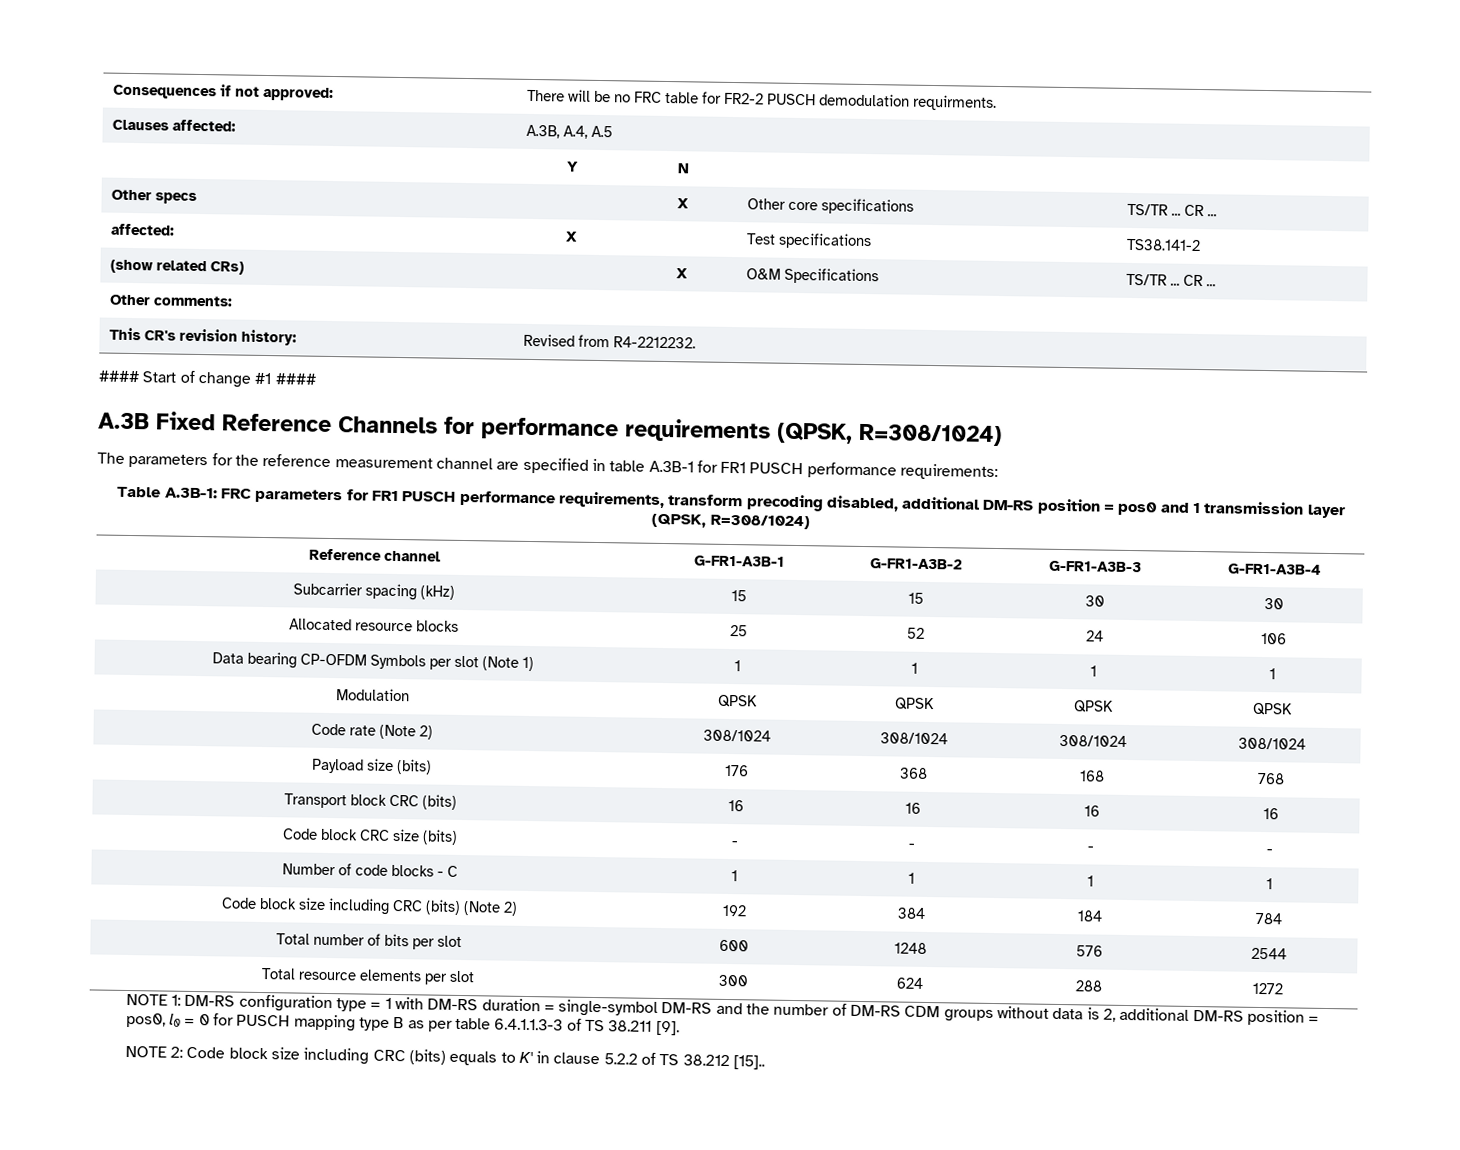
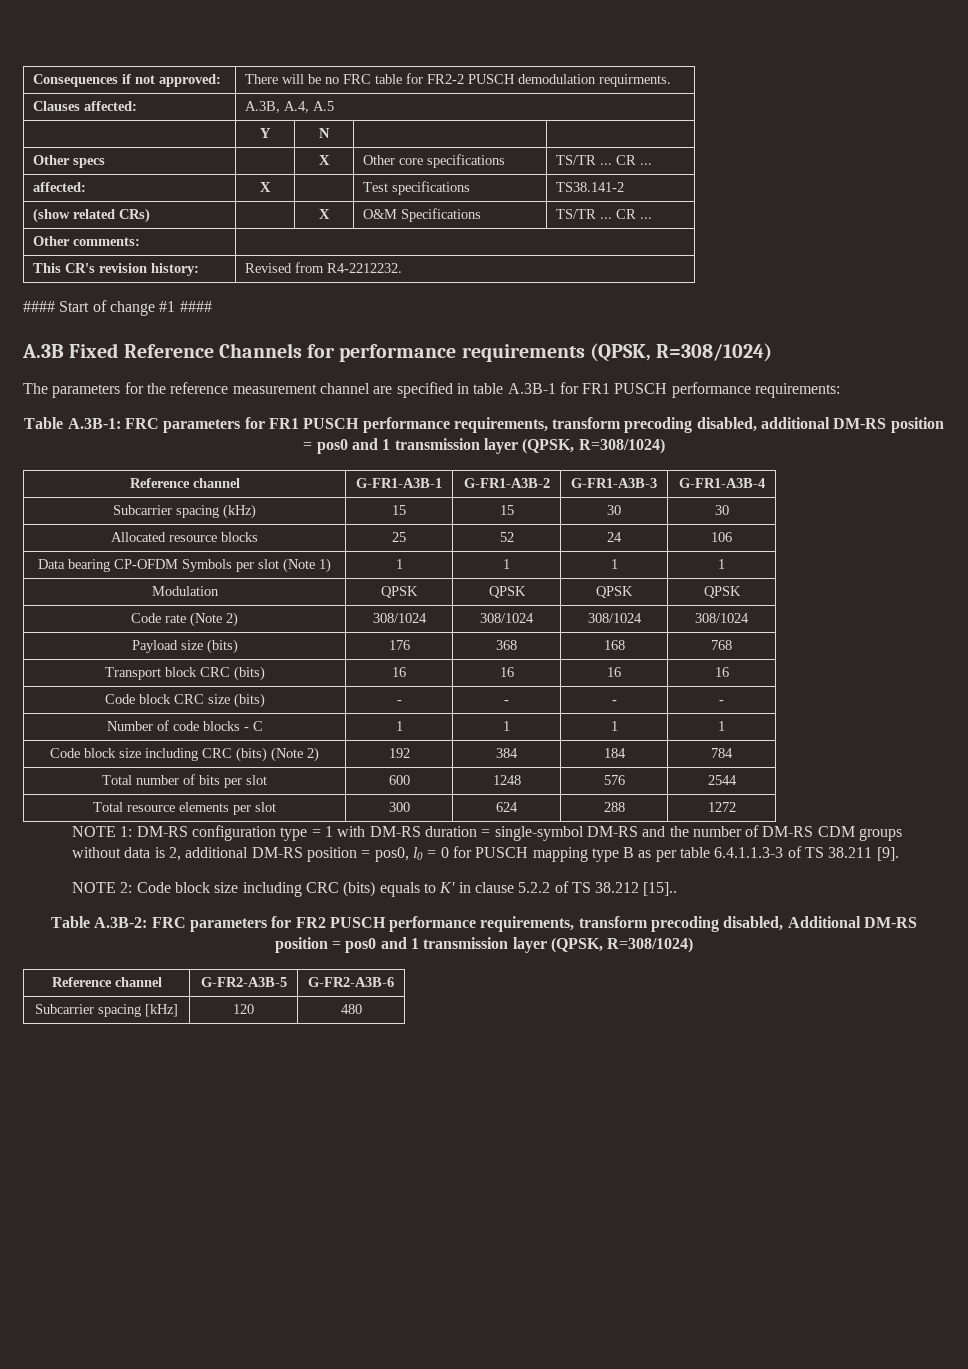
+ Table A.3B-2: FRC parameters for FR2 PUSCH performance requirements, transform precoding disabled, Additional DM-RS position = pos0 and 1 transmission layer (QPSK, R=308/1024)
+ Reference channel | G-FR2-A3B-5 | G-FR2-A3B-6
+ Subcarrier spacing [kHz] | 120 | 480

